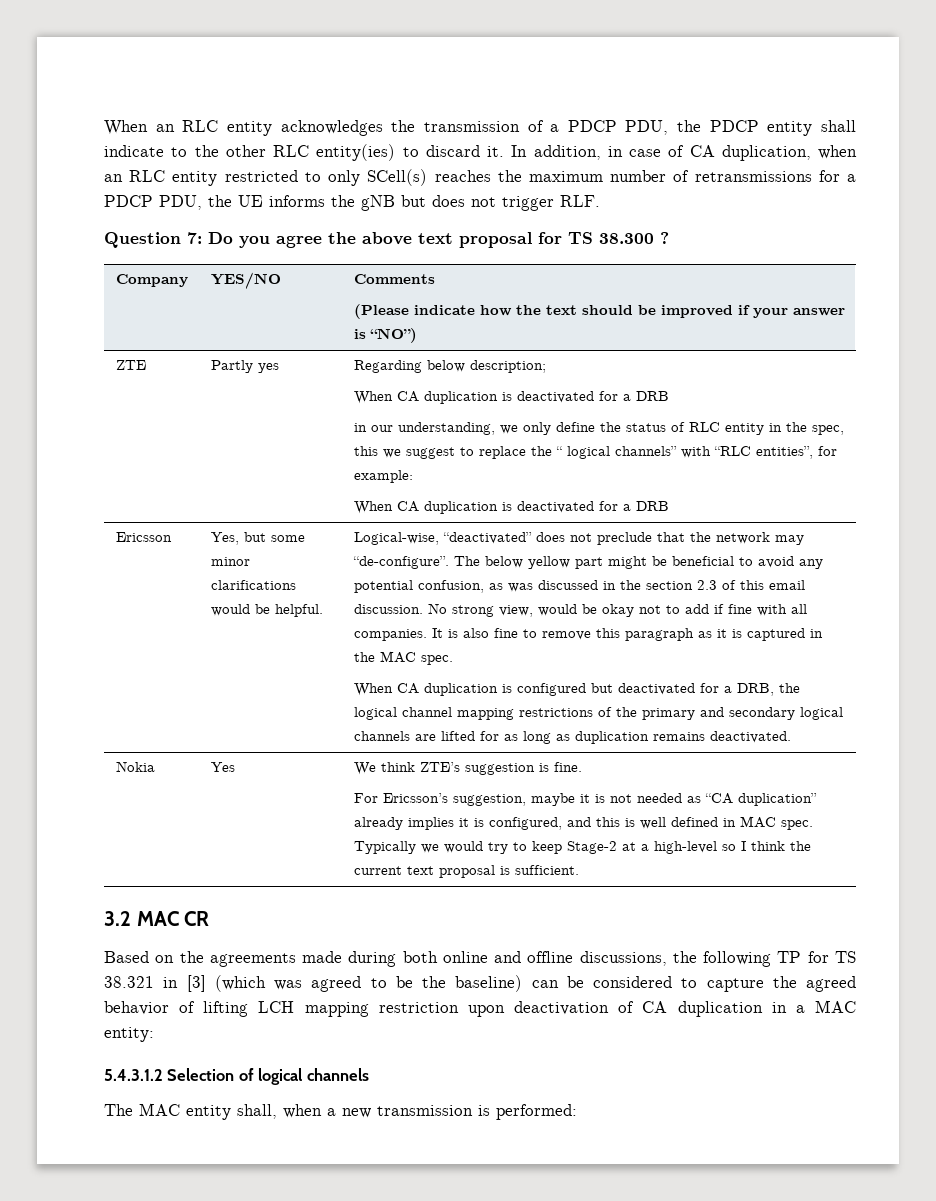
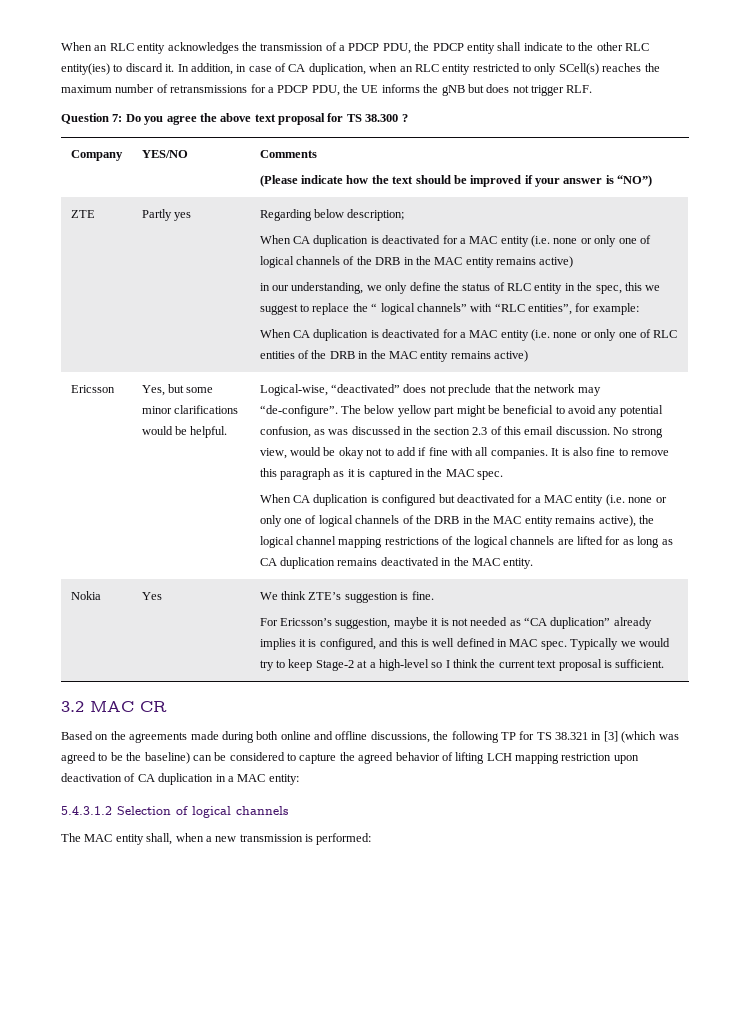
  Regarding below description;
- When CA duplication is deactivated for a DRB
+ When CA duplication is deactivated for a MAC entity (i.e. none or only one of logical channels of the DRB in the MAC entity remains active)
  in our understanding, we only define the status of RLC entity in the spec, this we suggest to replace the “ logical channels” with “RLC entities”, for example:
- When CA duplication is deactivated for a DRB
+ When CA duplication is deactivated for a MAC entity (i.e. none or only one of RLC entities of the DRB in the MAC entity remains active)
- When CA duplication is configured but deactivated for a DRB, the logical channel mapping restrictions of the primary and secondary logical channels are lifted for as long as duplication remains deactivated.
+ When CA duplication is configured but deactivated for a MAC entity (i.e. none or only one of logical channels of the DRB in the MAC entity remains active), the logical channel mapping restrictions of the logical channels are lifted for as long as CA duplication remains deactivated in the MAC entity.

